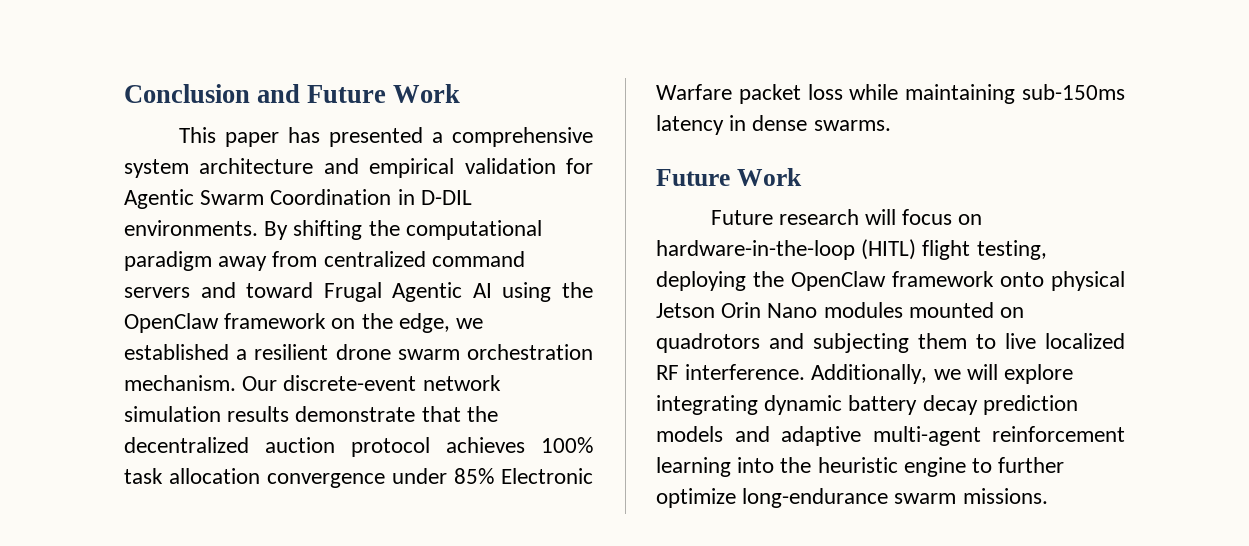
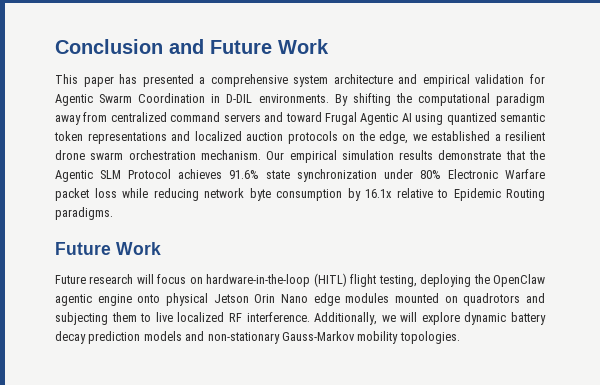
- By shifting the computational paradigm away from centralized command servers and toward Frugal Agentic AI using the OpenClaw framework on the edge, we established a resilient drone swarm orchestration mechanism.
+ By shifting the computational paradigm away from centralized command servers and toward Frugal Agentic AI using quantized semantic token representations and localized auction protocols on the edge, we established a resilient drone swarm orchestration mechanism.
- Our discrete-event network simulation results demonstrate that the decentralized auction protocol achieves 100% task allocation convergence under 85% Electronic Warfare packet loss while maintaining sub-150ms latency in dense swarms.
+ Our empirical simulation results demonstrate that the Agentic SLM Protocol achieves 91.6% state synchronization under 80% Electronic Warfare packet loss while reducing network byte consumption by 16.1x relative to Epidemic Routing paradigms.
- Future research will focus on hardware-in-the-loop (HITL) flight testing, deploying the OpenClaw framework onto physical Jetson Orin Nano modules mounted on quadrotors and subjecting them to live localized RF interference.
+ Future research will focus on hardware-in-the-loop (HITL) flight testing, deploying the OpenClaw agentic engine onto physical Jetson Orin Nano edge modules mounted on quadrotors and subjecting them to live localized RF interference.
- Additionally, we will explore integrating dynamic battery decay prediction models and adaptive multi-agent reinforcement learning into the heuristic engine to further optimize long-endurance swarm missions.
+ Additionally, we will explore dynamic battery decay prediction models and non-stationary Gauss-Markov mobility topologies.

